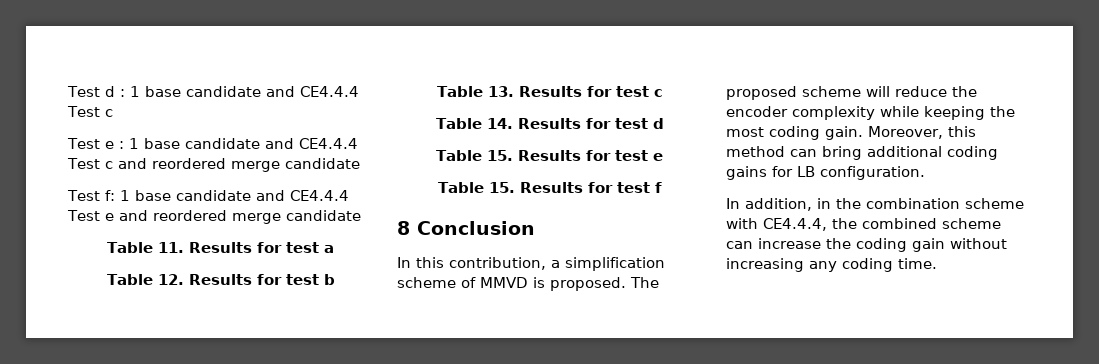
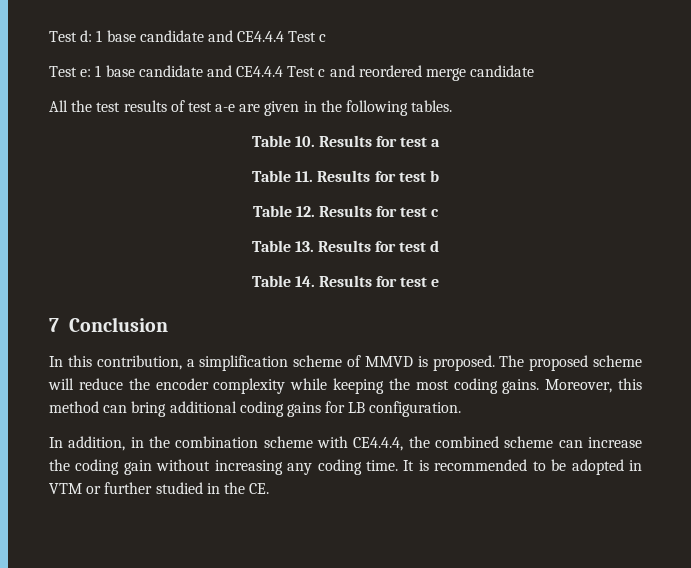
- Test d : 1 base candidate and CE4.4.4 Test c
+ Test d: 1 base candidate and CE4.4.4 Test c
- Test e : 1 base candidate and CE4.4.4 Test c and reordered merge candidate
+ Test e: 1 base candidate and CE4.4.4 Test c and reordered merge candidate
- Test f: 1 base candidate and CE4.4.4 Test e and reordered merge candidate
+ All the test results of test a-e are given in the following tables.
+ Table 10. Results for test a
- Table 11. Results for test a
+ Table 11. Results for test b
- Table 12. Results for test b
+ Table 12. Results for test c
- Table 13. Results for test c
+ Table 13. Results for test d
- Table 14. Results for test d
- Table 15. Results for test e
- Table 15. Results for test f
- 8 Conclusion
+ Table 14. Results for test e
+ 7 Conclusion
- The proposed scheme will reduce the encoder complexity while keeping the most coding gain.
+ The proposed scheme will reduce the encoder complexity while keeping the most coding gains.
+ It is recommended to be adopted in VTM or further studied in the CE.

